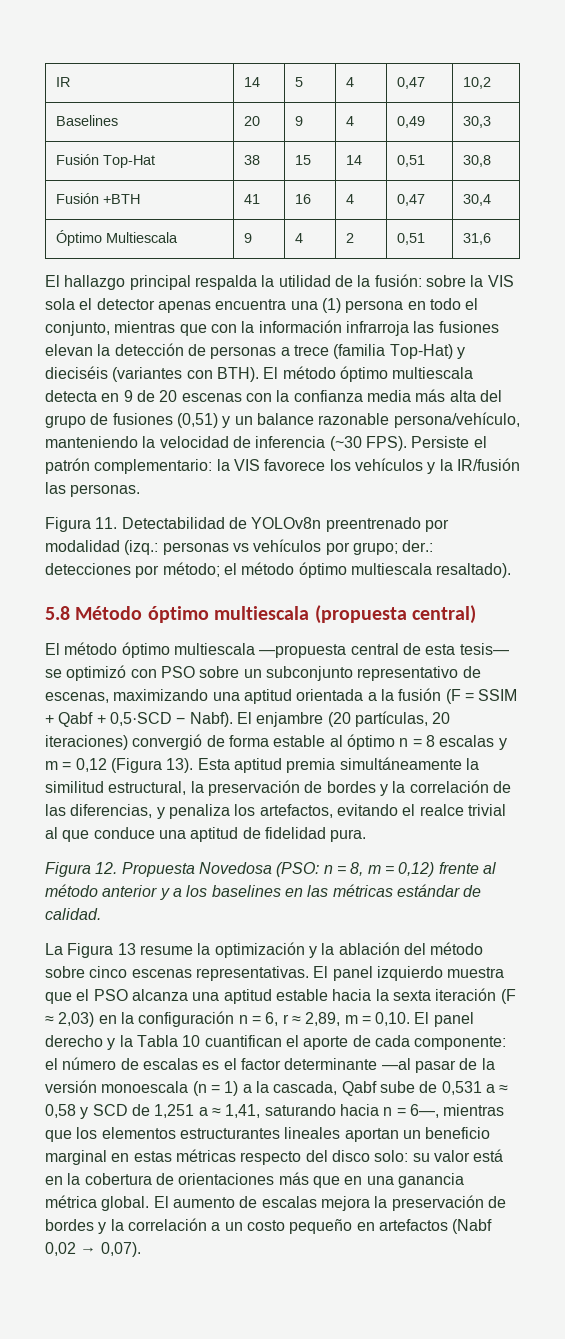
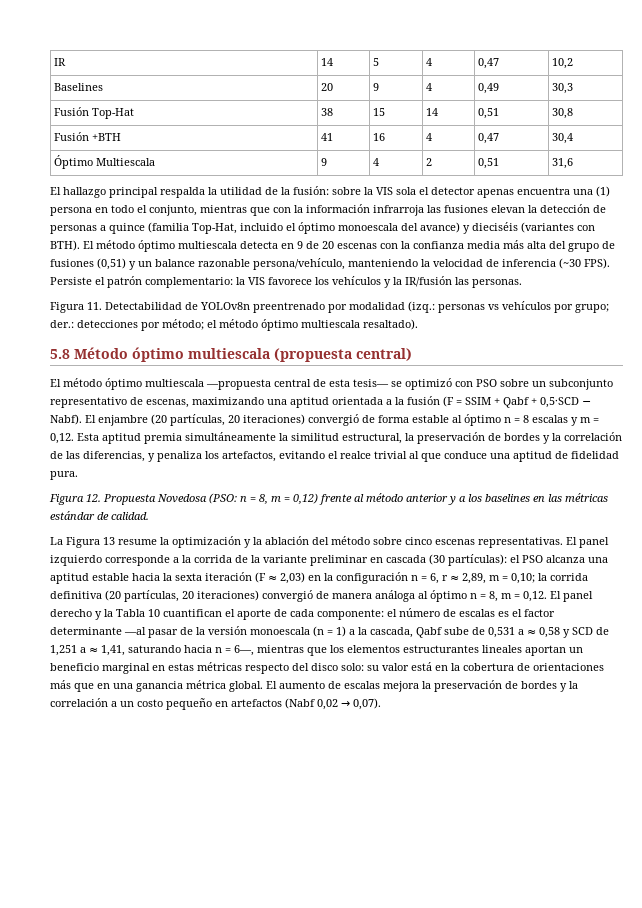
- El hallazgo principal respalda la utilidad de la fusión: sobre la VIS sola el detector apenas encuentra una (1) persona en todo el conjunto, mientras que con la información infrarroja las fusiones elevan la detección de personas a trece (familia Top-Hat) y dieciséis (variantes con BTH).
+ El hallazgo principal respalda la utilidad de la fusión: sobre la VIS sola el detector apenas encuentra una (1) persona en todo el conjunto, mientras que con la información infrarroja las fusiones elevan la detección de personas a quince (familia Top-Hat, incluido el óptimo monoescala del avance) y dieciséis (variantes con BTH).
- El enjambre (20 partículas, 20 iteraciones) convergió de forma estable al óptimo n = 8 escalas y m = 0,12 (Figura 13).
+ El enjambre (20 partículas, 20 iteraciones) convergió de forma estable al óptimo n = 8 escalas y m = 0,12.
- El panel izquierdo muestra que el PSO alcanza una aptitud estable hacia la sexta iteración (F ≈ 2,03) en la configuración n = 6, r ≈ 2,89, m = 0,10.
+ El panel izquierdo corresponde a la corrida de la variante preliminar en cascada (30 partículas): el PSO alcanza una aptitud estable hacia la sexta iteración (F ≈ 2,03) en la configuración n = 6, r ≈ 2,89, m = 0,10; la corrida definitiva (20 partículas, 20 iteraciones) convergió de manera análoga al óptimo n = 8, m = 0,12.

